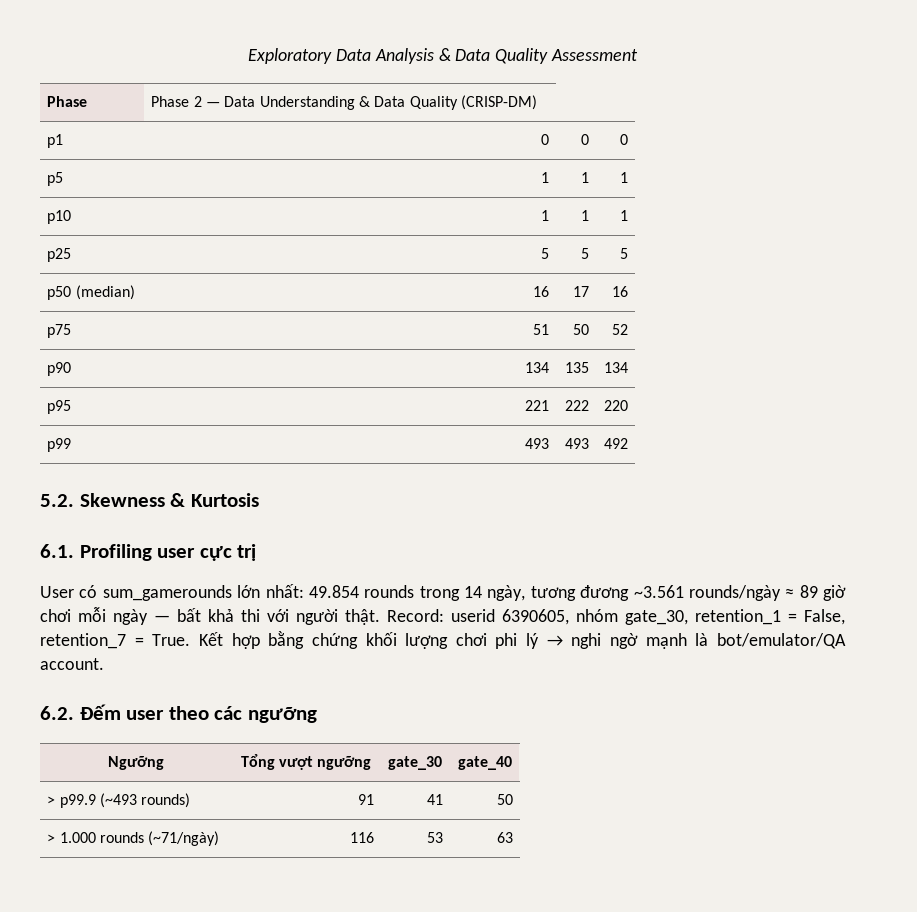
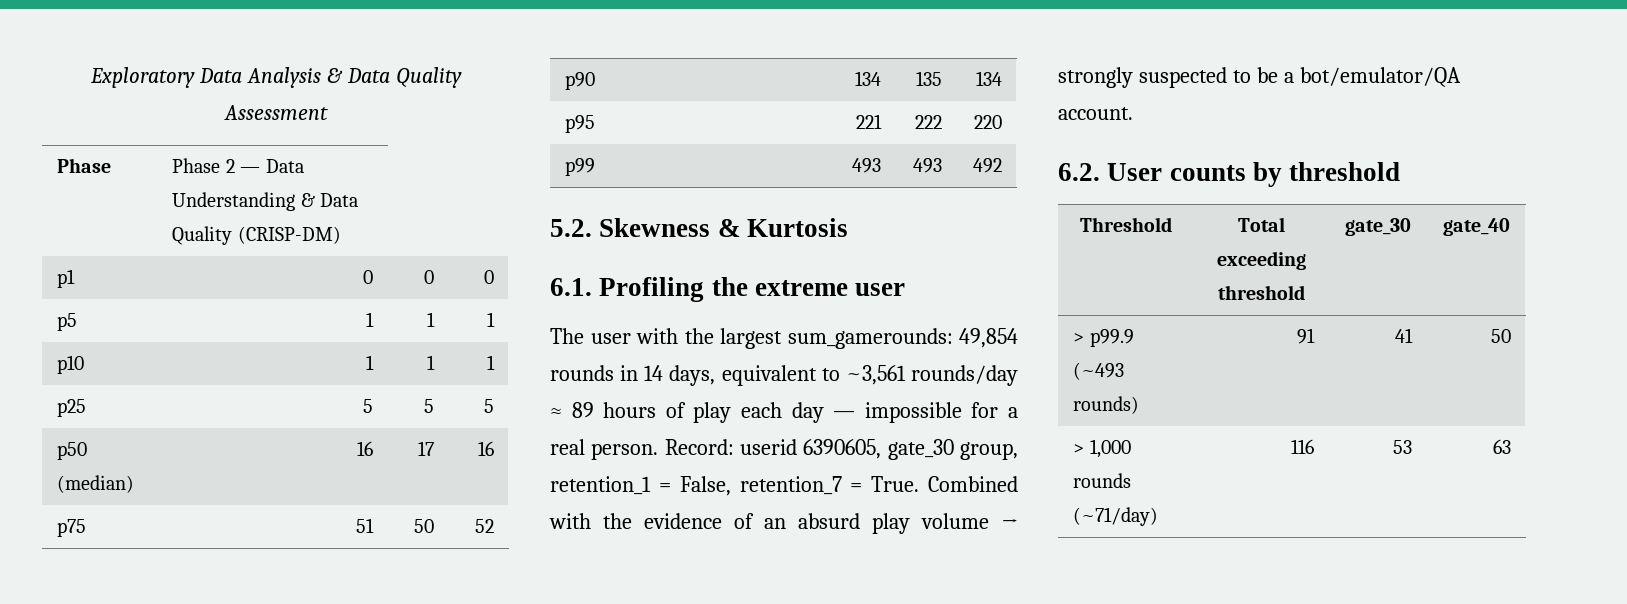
- 6.1. Profiling user cực trị
- User có sum_gamerounds lớn nhất: 49.854 rounds trong 14 ngày, tương đương ~3.561 rounds/ngày ≈ 89 giờ chơi mỗi ngày — bất khả thi với người thật.
+ 6.1. Profiling the extreme user
+ The user with the largest sum_gamerounds: 49,854 rounds in 14 days, equivalent to ~3,561 rounds/day ≈ 89 hours of play each day — impossible for a real person.
- Record: userid 6390605, nhóm gate_30, retention_1 = False, retention_7 = True.
+ Record: userid 6390605, gate_30 group, retention_1 = False, retention_7 = True.
- Kết hợp bằng chứng khối lượng chơi phi lý → nghi ngờ mạnh là bot/emulator/QA account.
- 6.2. Đếm user theo các ngưỡng
- Ngưỡng | Tổng vượt ngưỡng | gate_30 | gate_40
+ Combined with the evidence of an absurd play volume → strongly suspected to be a bot/emulator/QA account.
+ 6.2. User counts by threshold
+ Threshold | Total exceeding threshold | gate_30 | gate_40
- > 1.000 rounds (~71/ngày) | 116 | 53 | 63
+ > 1,000 rounds (~71/day) | 116 | 53 | 63

